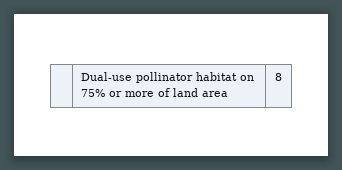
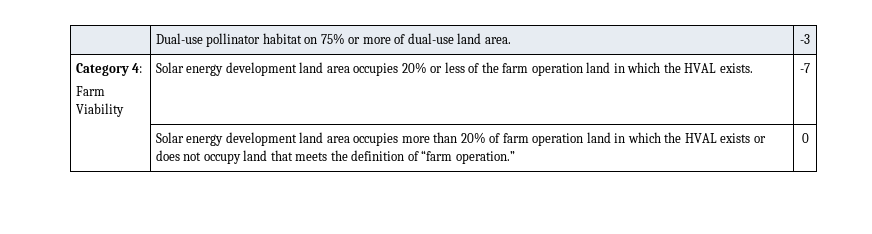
- | Dual-use pollinator habitat on 75% or more of land area | 8
+ | Dual-use pollinator habitat on 75% or more of dual-use land area. | -3
+ Category 4:
+ Farm Viability | Solar energy development land area occupies 20% or less of the farm operation land in which the HVAL exists. | -7
+ | Solar energy development land area occupies more than 20% of farm operation land in which the HVAL exists or does not occupy land that meets the definition of “farm operation.” | 0

